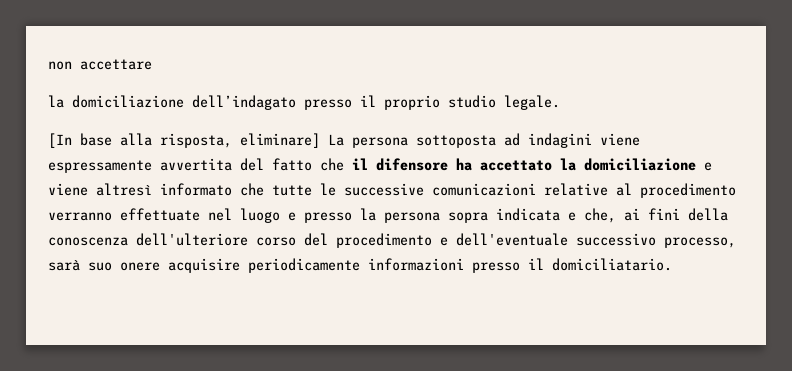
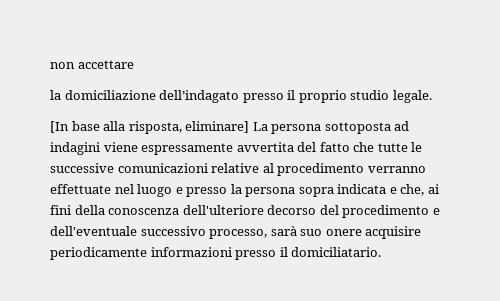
- [In base alla risposta, eliminare] La persona sottoposta ad indagini viene espressamente avvertita del fatto che il difensore ha accettato la domiciliazione e viene altresì informato che tutte le successive comunicazioni relative al procedimento verranno effettuate nel luogo e presso la persona sopra indicata e che, ai fini della conoscenza dell'ulteriore corso del procedimento e dell'eventuale successivo processo, sarà suo onere acquisire periodicamente informazioni presso il domiciliatario.
+ [In base alla risposta, eliminare] La persona sottoposta ad indagini viene espressamente avvertita del fatto che tutte le successive comunicazioni relative al procedimento verranno effettuate nel luogo e presso la persona sopra indicata e che, ai fini della conoscenza dell'ulteriore decorso del procedimento e dell'eventuale successivo processo, sarà suo onere acquisire periodicamente informazioni presso il domiciliatario.

